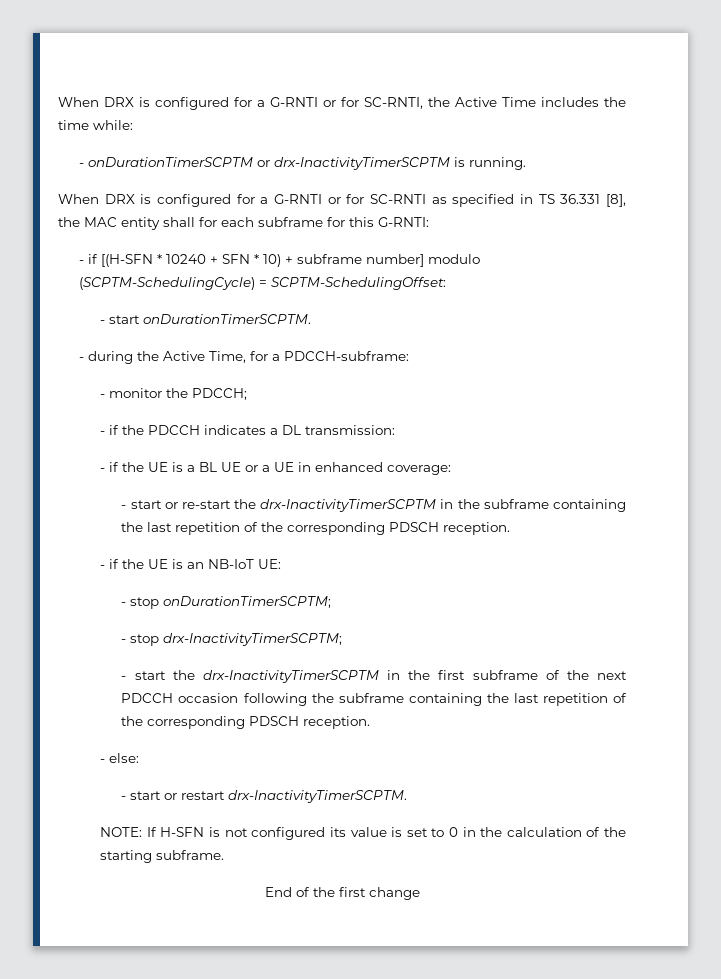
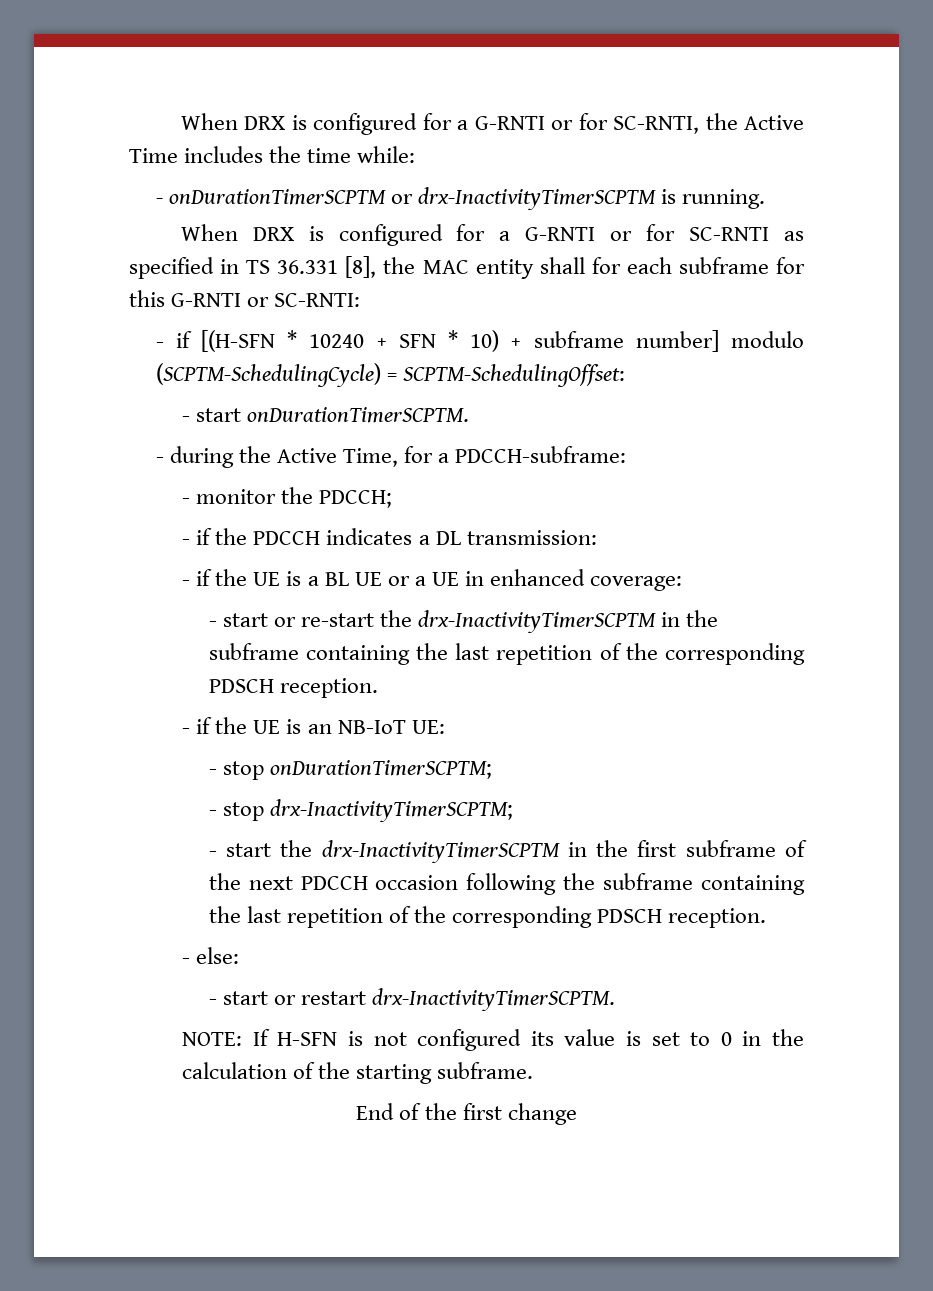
- When DRX is configured for a G-RNTI or for SC-RNTI as specified in TS 36.331 [8], the MAC entity shall for each subframe for this G-RNTI:
+ When DRX is configured for a G-RNTI or for SC-RNTI as specified in TS 36.331 [8], the MAC entity shall for each subframe for this G-RNTI or SC-RNTI:

